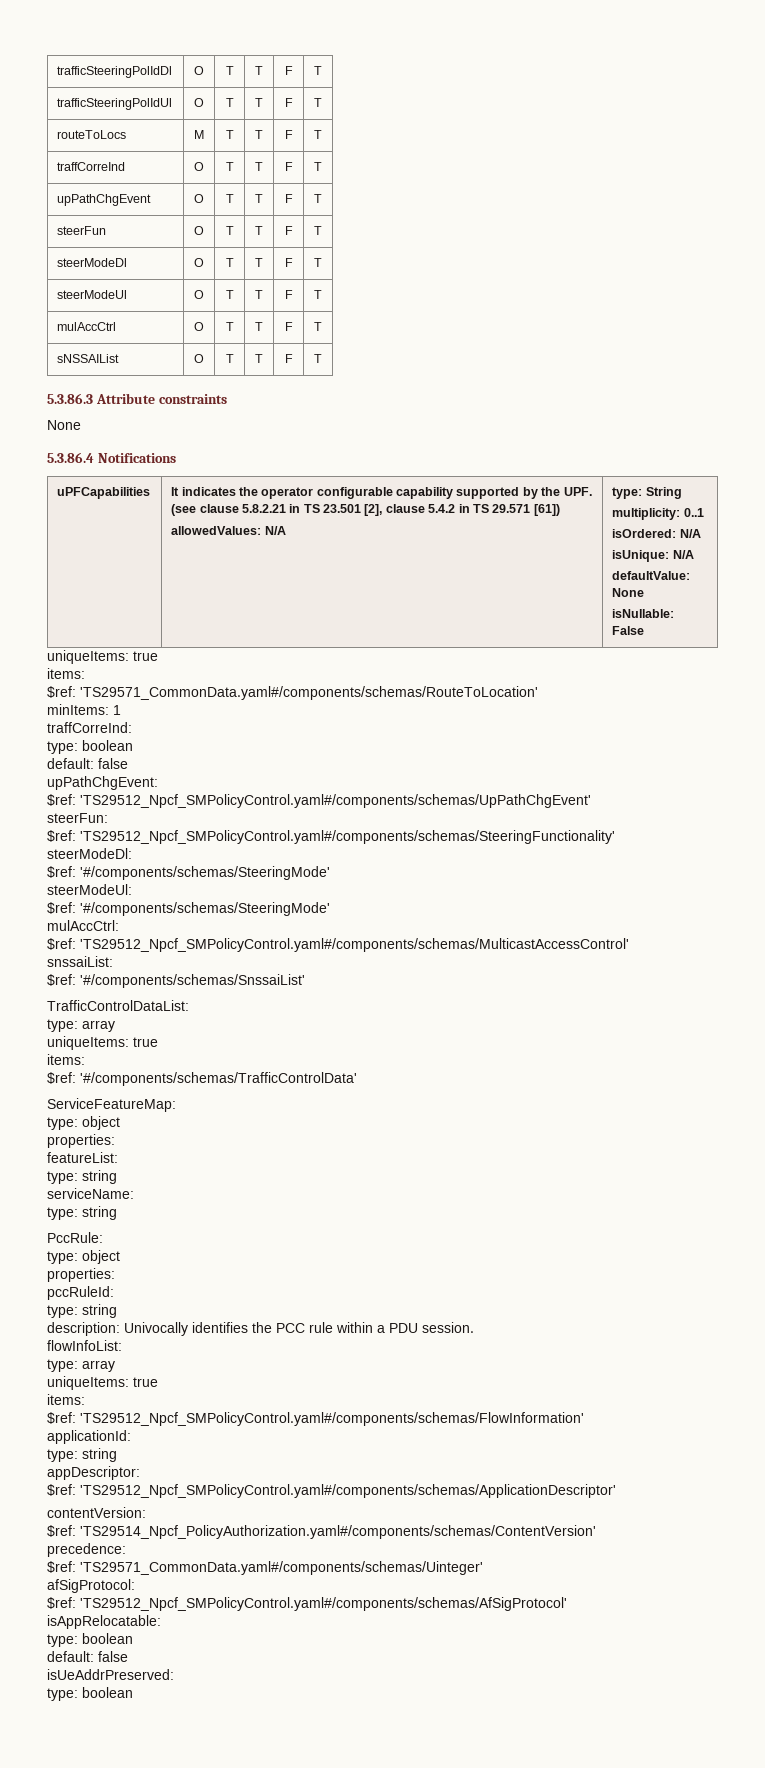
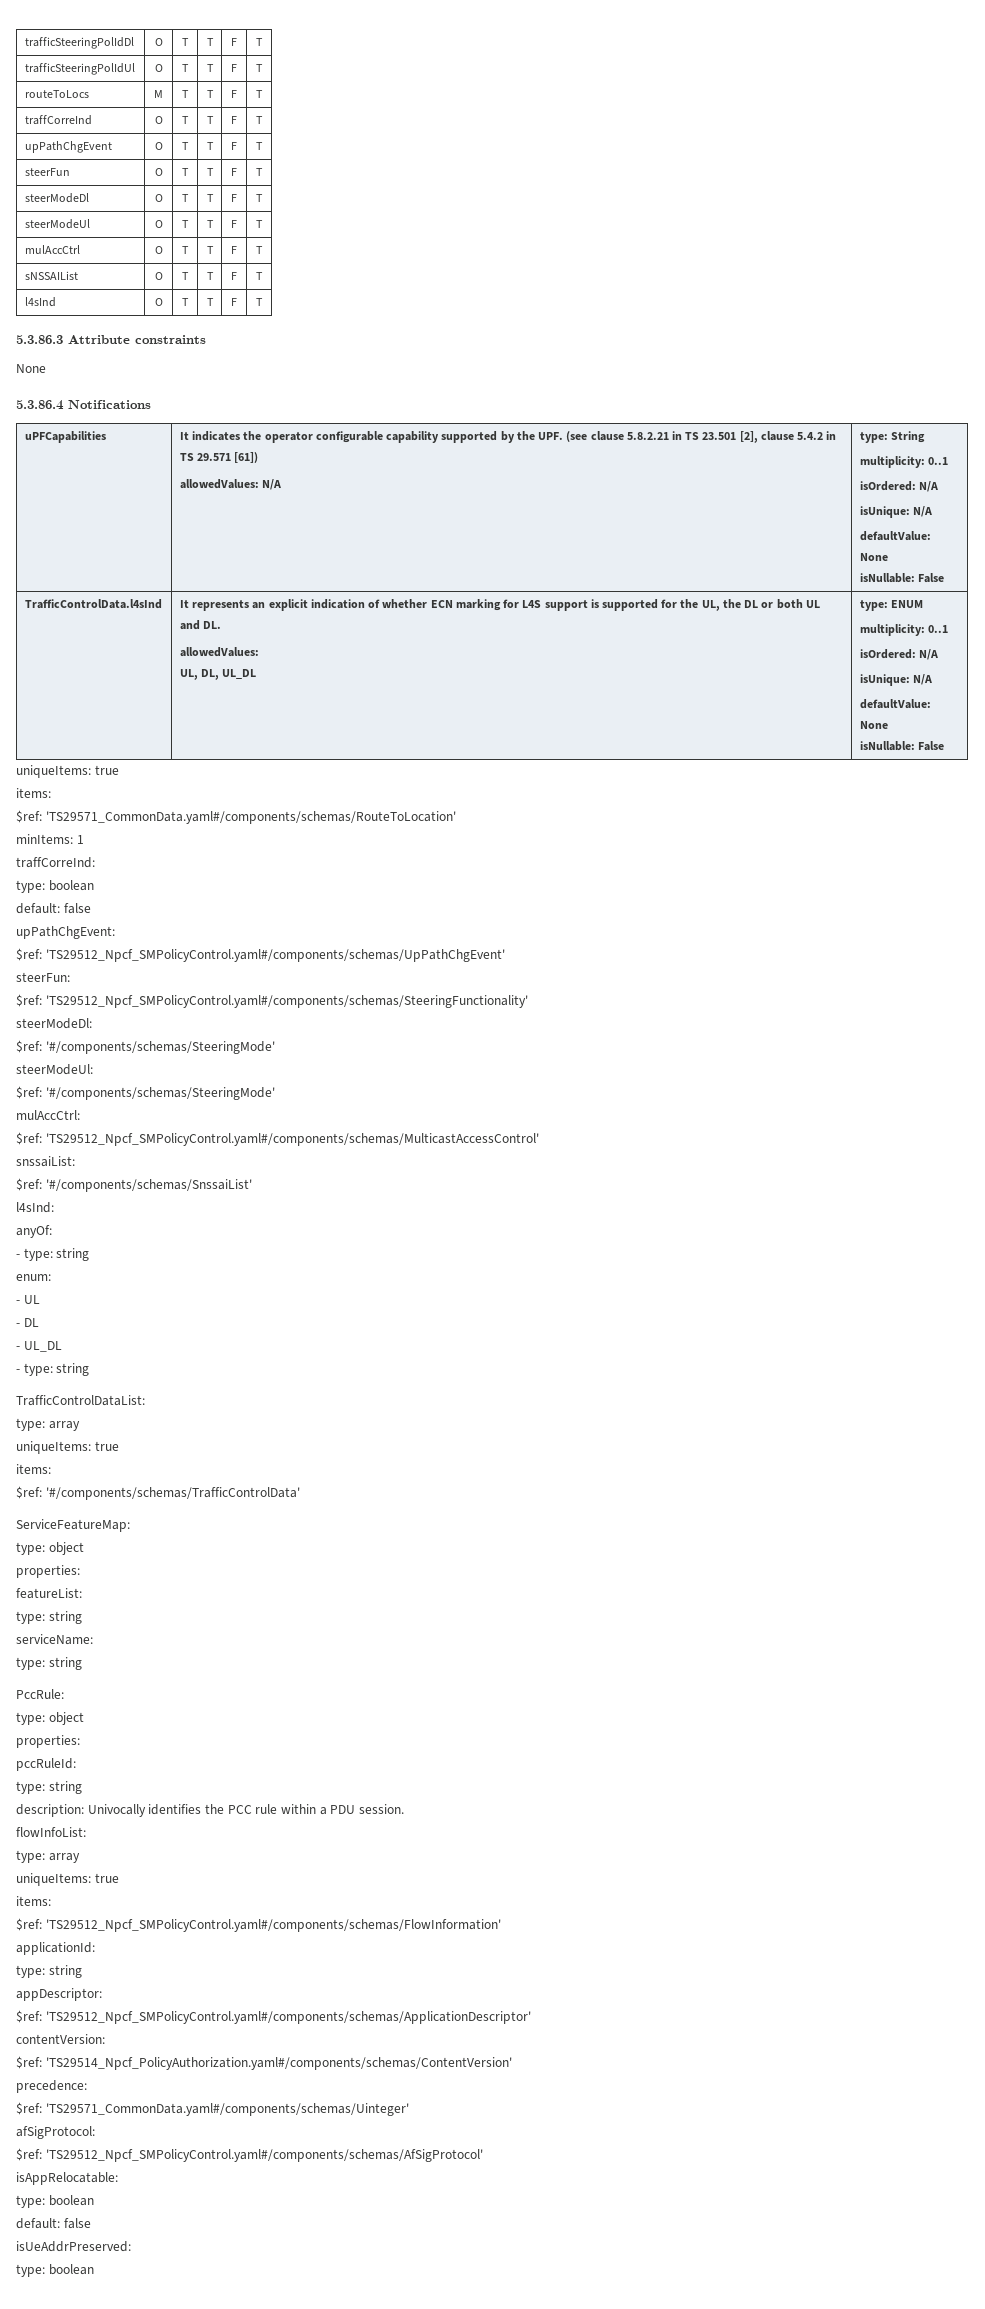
+ l4sInd | O | T | T | F | T
+ TrafficControlData.l4sInd | It represents an explicit indication of whether ECN marking for L4S support is supported for the UL, the DL or both UL and DL.
+ allowedValues:
+ UL, DL, UL_DL | type: ENUM
+ multiplicity: 0..1
+ isOrdered: N/A
+ isUnique: N/A
+ defaultValue: None
+ isNullable: False
+ l4sInd:
+ anyOf:
+ - type: string
+ enum:
+ - UL
+ - DL
+ - UL_DL
+ - type: string

